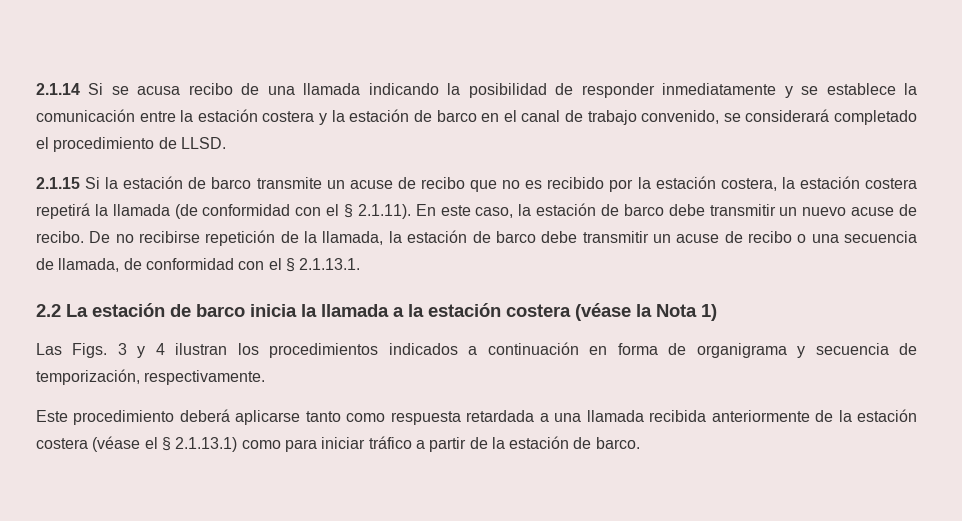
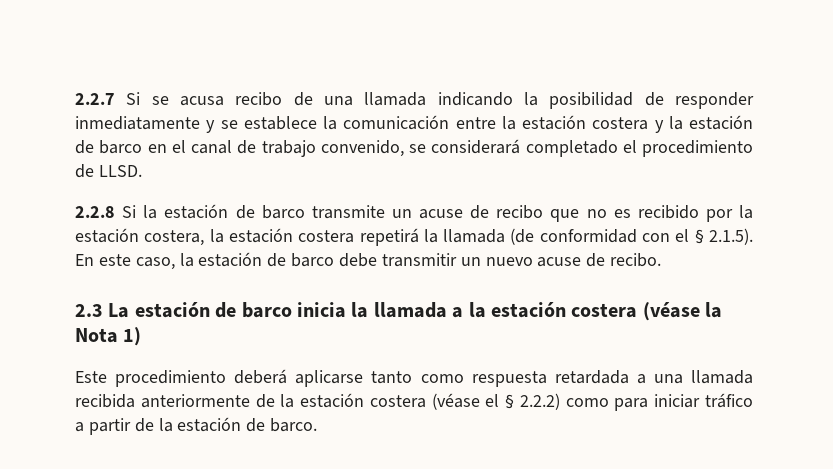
- 2.1.14 Si se acusa recibo de una llamada indicando la posibilidad de responder inmediatamente y se establece la comunicación entre la estación costera y la estación de barco en el canal de trabajo convenido, se considerará completado el procedimiento de LLSD.
+ 2.2.7 Si se acusa recibo de una llamada indicando la posibilidad de responder inmediatamente y se establece la comunicación entre la estación costera y la estación de barco en el canal de trabajo convenido, se considerará completado el procedimiento de LLSD.
- 2.1.15 Si la estación de barco transmite un acuse de recibo que no es recibido por la estación costera, la estación costera repetirá la llamada (de conformidad con el § 2.1.11). En este caso, la estación de barco debe transmitir un nuevo acuse de recibo. De no recibirse repetición de la llamada, la estación de barco debe transmitir un acuse de recibo o una secuencia de llamada, de conformidad con el § 2.1.13.1.
- 2.2 La estación de barco inicia la llamada a la estación costera (véase la Nota 1)
+ 2.2.8 Si la estación de barco transmite un acuse de recibo que no es recibido por la estación costera, la estación costera repetirá la llamada (de conformidad con el § 2.1.5). En este caso, la estación de barco debe transmitir un nuevo acuse de recibo.
+ 2.3 La estación de barco inicia la llamada a la estación costera (véase la Nota 1)
- Las Figs. 3 y 4 ilustran los procedimientos indicados a continuación en forma de organigrama y secuencia de temporización, respectivamente.
- Este procedimiento deberá aplicarse tanto como respuesta retardada a una llamada recibida anteriormente de la estación costera (véase el § 2.1.13.1) como para iniciar tráfico a partir de la estación de barco.
+ Este procedimiento deberá aplicarse tanto como respuesta retardada a una llamada recibida anteriormente de la estación costera (véase el § 2.2.2) como para iniciar tráfico a partir de la estación de barco.

